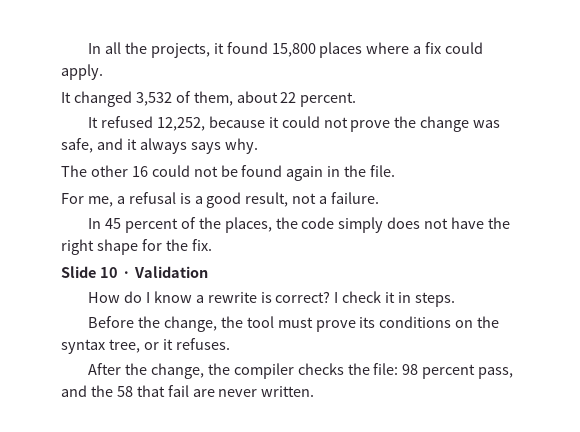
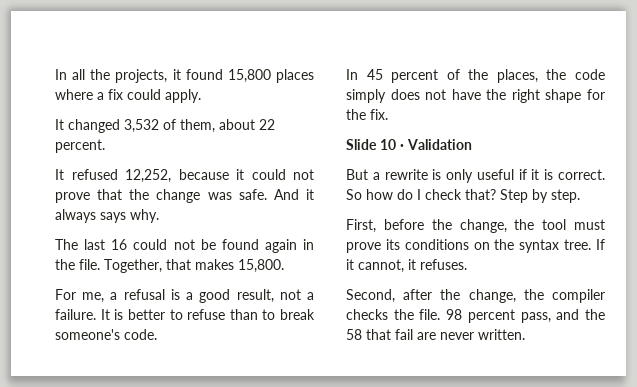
- It refused 12,252, because it could not prove the change was safe, and it always says why.
+ It refused 12,252, because it could not prove that the change was safe. And it always says why.
- The other 16 could not be found again in the file.
+ The last 16 could not be found again in the file. Together, that makes 15,800.
+ It is better to refuse than to break someone's code.
- How do I know a rewrite is correct? I check it in steps.
- Before the change, the tool must prove its conditions on the syntax tree, or it refuses.
+ But a rewrite is only useful if it is correct. So how do I check that? Step by step.
+ First, before the change, the tool must prove its conditions on the syntax tree. If it cannot, it refuses.
- After the change, the compiler checks the file: 98 percent pass, and the 58 that fail are never written.
+ Second, after the change, the compiler checks the file. 98 percent pass, and the 58 that fail are never written.

